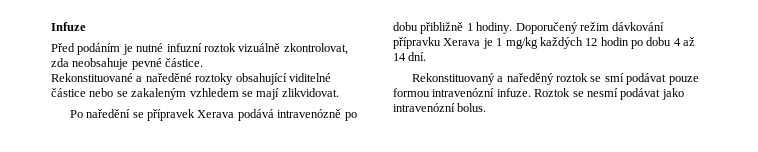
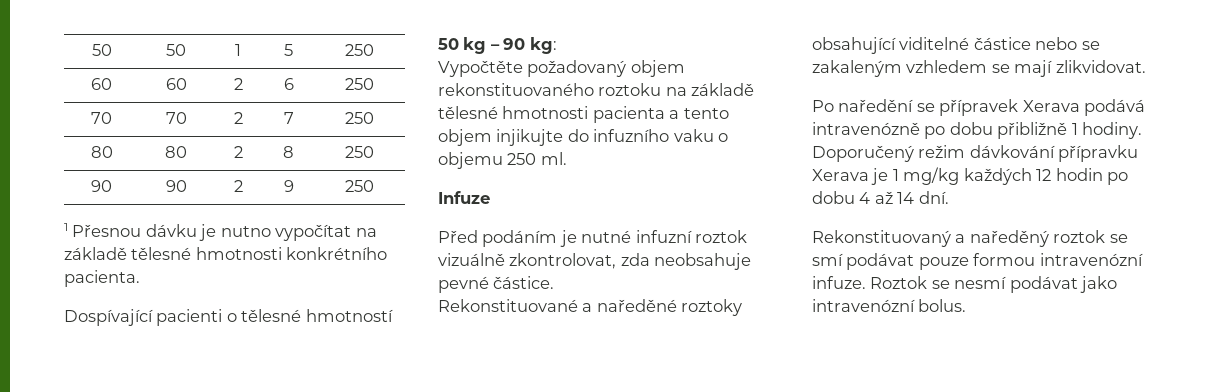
+ 50 | 50 | 1 | 5 | 250
+ 60 | 60 | 2 | 6 | 250
+ 70 | 70 | 2 | 7 | 250
+ 80 | 80 | 2 | 8 | 250
+ 90 | 90 | 2 | 9 | 250
+ 1 Přesnou dávku je nutno vypočítat na základě tělesné hmotnosti konkrétního pacienta.
+ Dospívající pacienti o tělesné hmotností 50 kg – 90 kg:
+ Vypočtěte požadovaný objem rekonstituovaného roztoku na základě tělesné hmotnosti pacienta a tento objem injikujte do infuzního vaku o objemu 250 ml.

